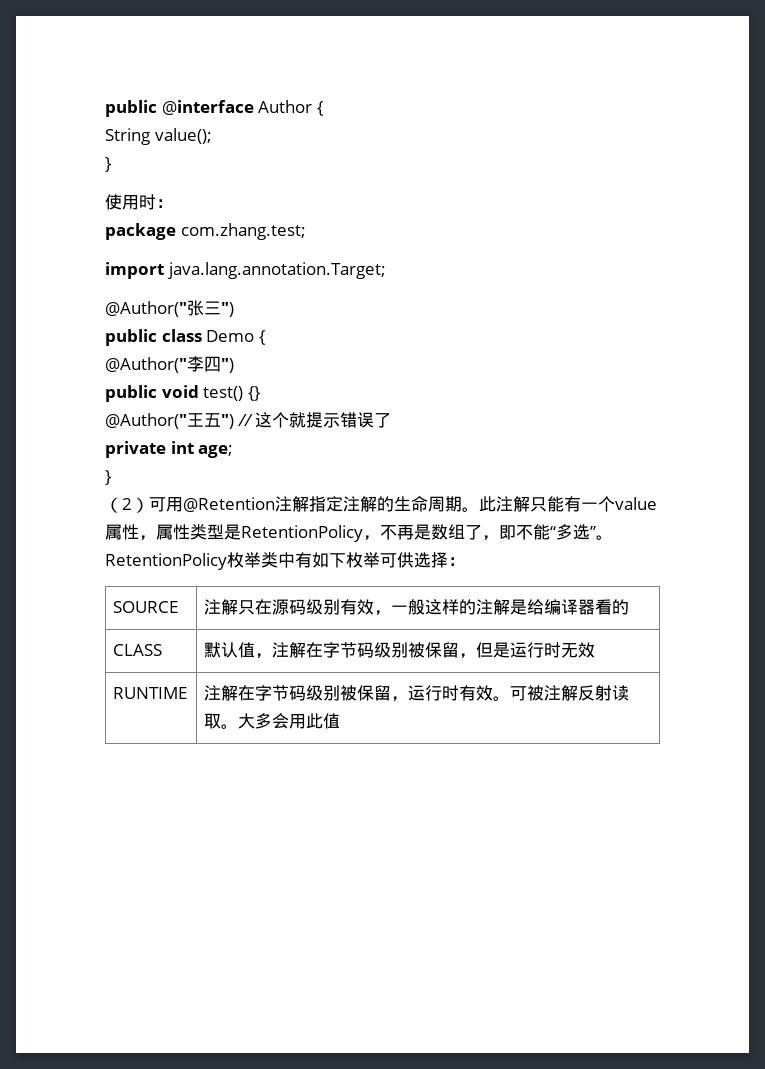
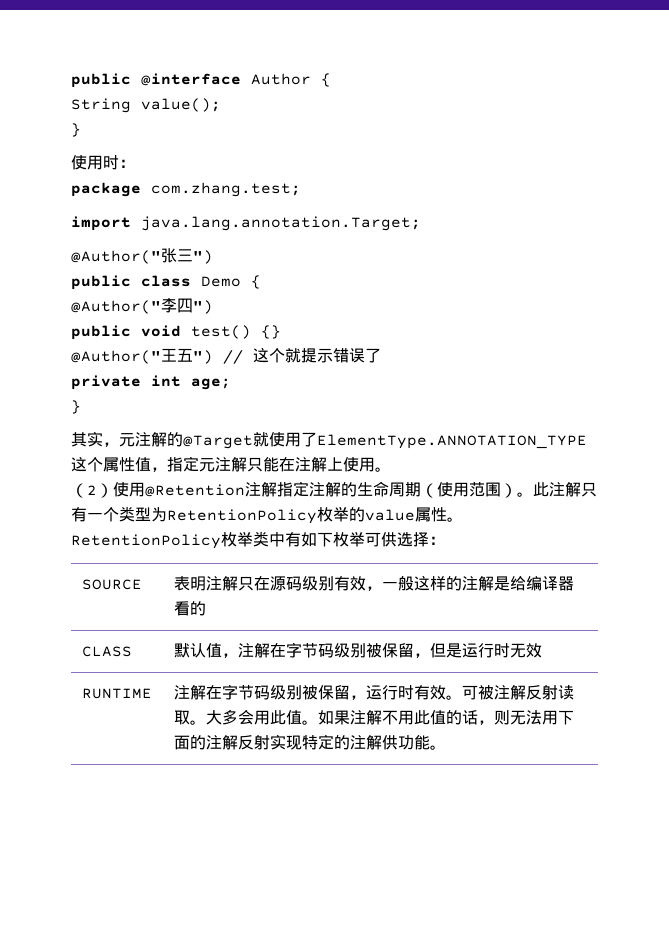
+ 其实，元注解的@Target就使用了ElementType.ANNOTATION_TYPE这个属性值，指定元注解只能在注解上使用。
- （2）可用@Retention注解指定注解的生命周期。此注解只能有一个value属性，属性类型是RetentionPolicy，不再是数组了，即不能“多选”。
+ （2）使用@Retention注解指定注解的生命周期（使用范围）。此注解只有一个类型为RetentionPolicy枚举的value属性。
- SOURCE | 注解只在源码级别有效，一般这样的注解是给编译器看的
+ SOURCE | 表明注解只在源码级别有效，一般这样的注解是给编译器看的
- RUNTIME | 注解在字节码级别被保留，运行时有效。可被注解反射读取。大多会用此值
+ RUNTIME | 注解在字节码级别被保留，运行时有效。可被注解反射读取。大多会用此值。如果注解不用此值的话，则无法用下面的注解反射实现特定的注解供功能。

